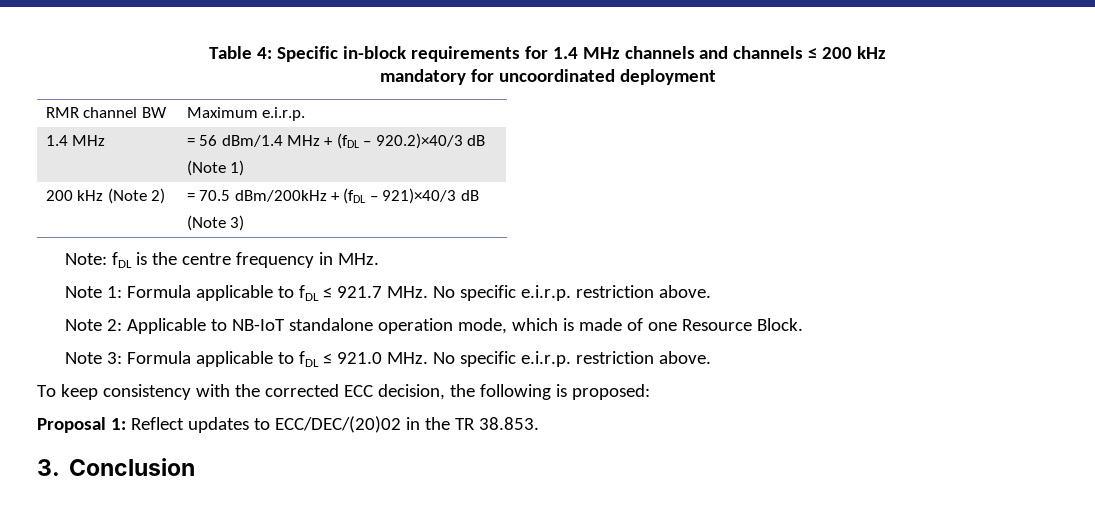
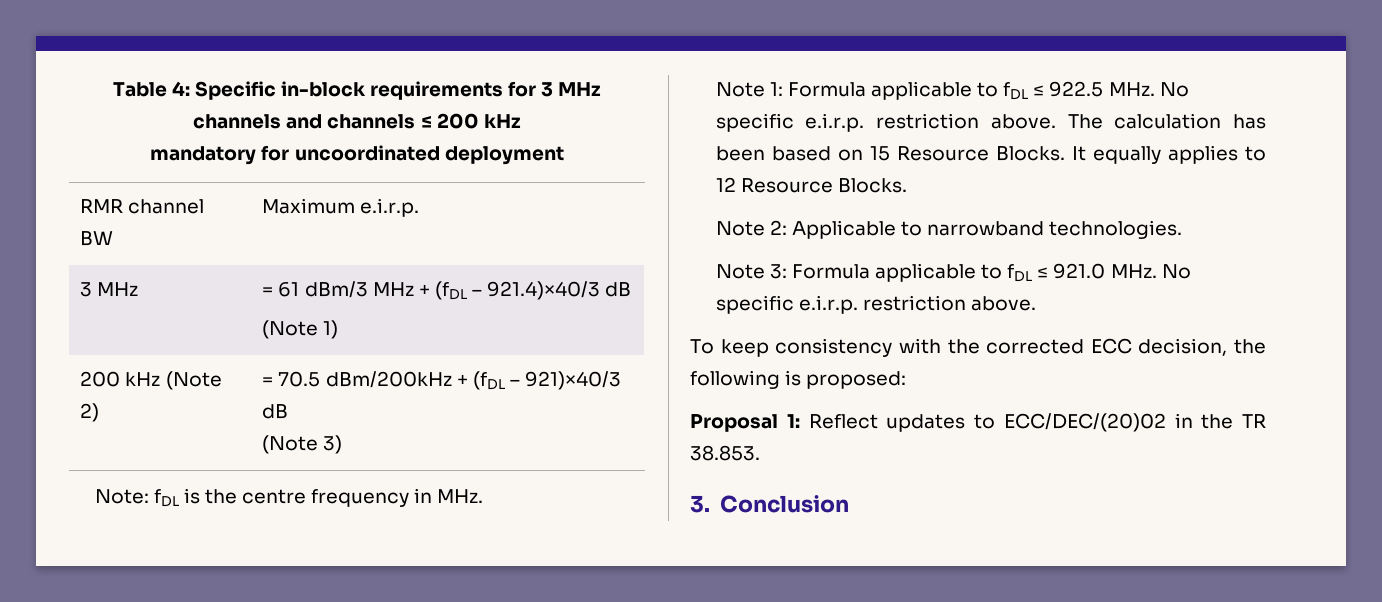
- Table 4: Specific in-block requirements for 1.4 MHz channels and channels ≤ 200 kHz
+ Table 4: Specific in-block requirements for 3 MHz channels and channels ≤ 200 kHz
- 1.4 MHz | = 56 dBm/1.4 MHz + (fDL – 920.2)×40/3 dB
+ 3 MHz | = 61 dBm/3 MHz + (fDL – 921.4)×40/3 dB
- Note 1: Formula applicable to fDL ≤ 921.7 MHz. No specific e.i.r.p. restriction above.
- Note 2: Applicable to NB-IoT standalone operation mode, which is made of one Resource Block.
+ Note 1: Formula applicable to fDL ≤ 922.5 MHz. No specific e.i.r.p. restriction above. The calculation has been based on 15 Resource Blocks. It equally applies to 12 Resource Blocks.
+ Note 2: Applicable to narrowband technologies.

